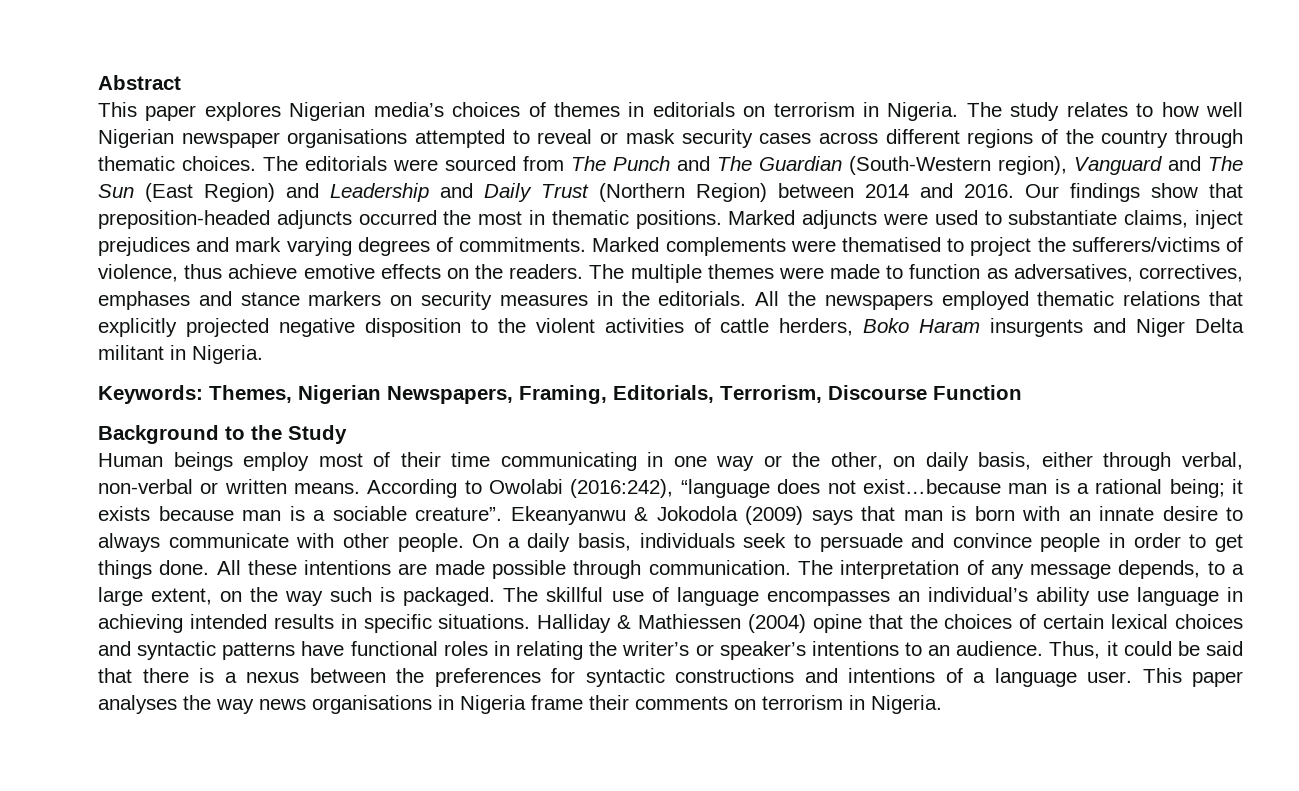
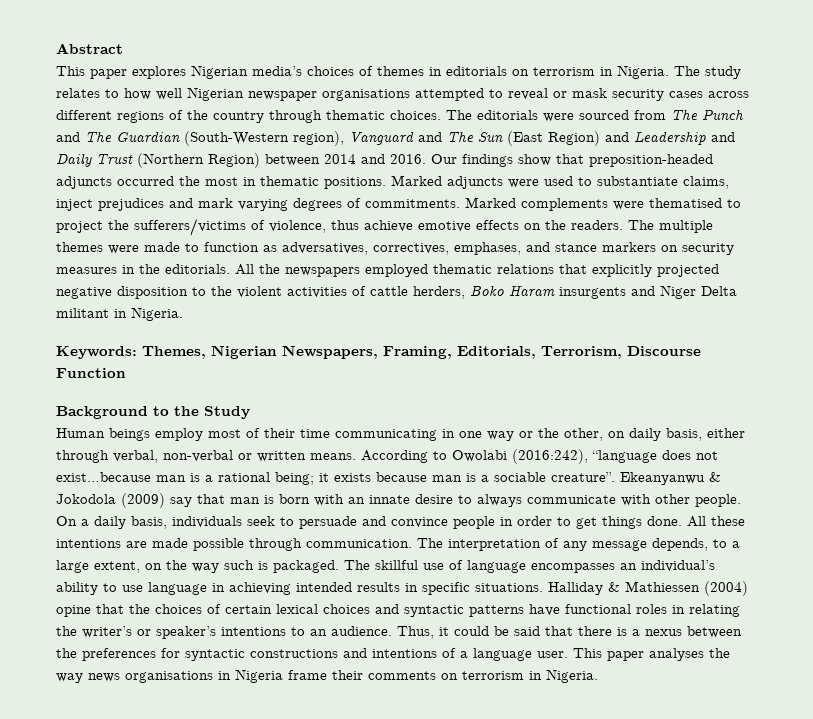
- The multiple themes were made to function as adversatives, correctives, emphases and stance markers on security measures in the editorials.
+ The multiple themes were made to function as adversatives, correctives, emphases, and stance markers on security measures in the editorials.
- Ekeanyanwu & Jokodola (2009) says that man is born with an innate desire to always communicate with other people.
+ Ekeanyanwu & Jokodola (2009) say that man is born with an innate desire to always communicate with other people.
- The skillful use of language encompasses an individual’s ability use language in achieving intended results in specific situations.
+ The skillful use of language encompasses an individual’s ability to use language in achieving intended results in specific situations.

